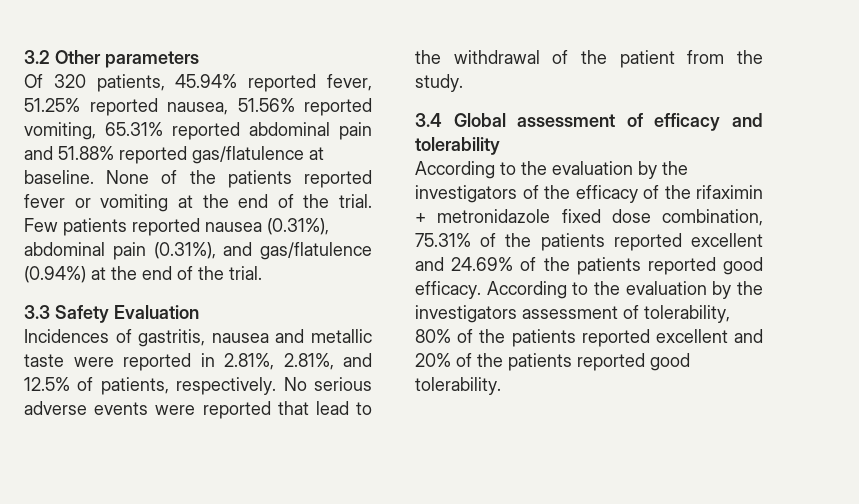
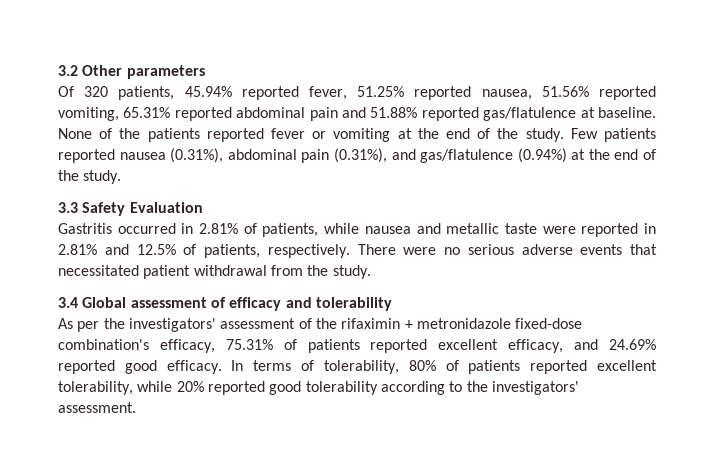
- None of the patients reported fever or vomiting at the end of the trial.
+ None of the patients reported fever or vomiting at the end of the study.
- Few patients reported nausea (0.31%), abdominal pain (0.31%), and gas/flatulence (0.94%) at the end of the trial.
+ Few patients reported nausea (0.31%), abdominal pain (0.31%), and gas/flatulence (0.94%) at the end of the study.
- Incidences of gastritis, nausea and metallic taste were reported in 2.81%, 2.81%, and 12.5% of patients, respectively.
+ Gastritis occurred in 2.81% of patients, while nausea and metallic taste were reported in 2.81% and 12.5% of patients, respectively.
- No serious adverse events were reported that lead to the withdrawal of the patient from the study.
+ There were no serious adverse events that necessitated patient withdrawal from the study.
- According to the evaluation by the investigators of the efficacy of the rifaximin + metronidazole fixed dose combination, 75.31% of the patients reported excellent and 24.69% of the patients reported good efficacy. According to the evaluation by the investigators assessment of tolerability, 80% of the patients reported excellent and 20% of the patients reported good tolerability.
+ As per the investigators' assessment of the rifaximin + metronidazole fixed-dose combination's efficacy, 75.31% of patients reported excellent efficacy, and 24.69% reported good efficacy. In terms of tolerability, 80% of patients reported excellent tolerability, while 20% reported good tolerability according to the investigators' assessment.

